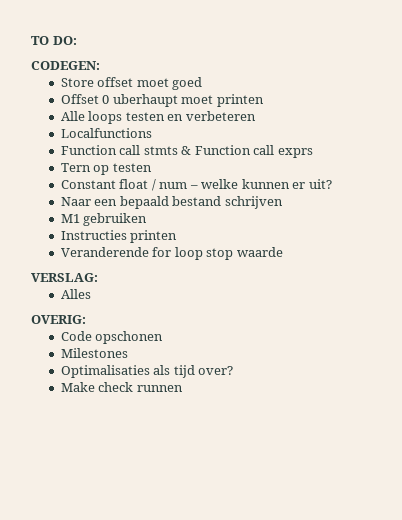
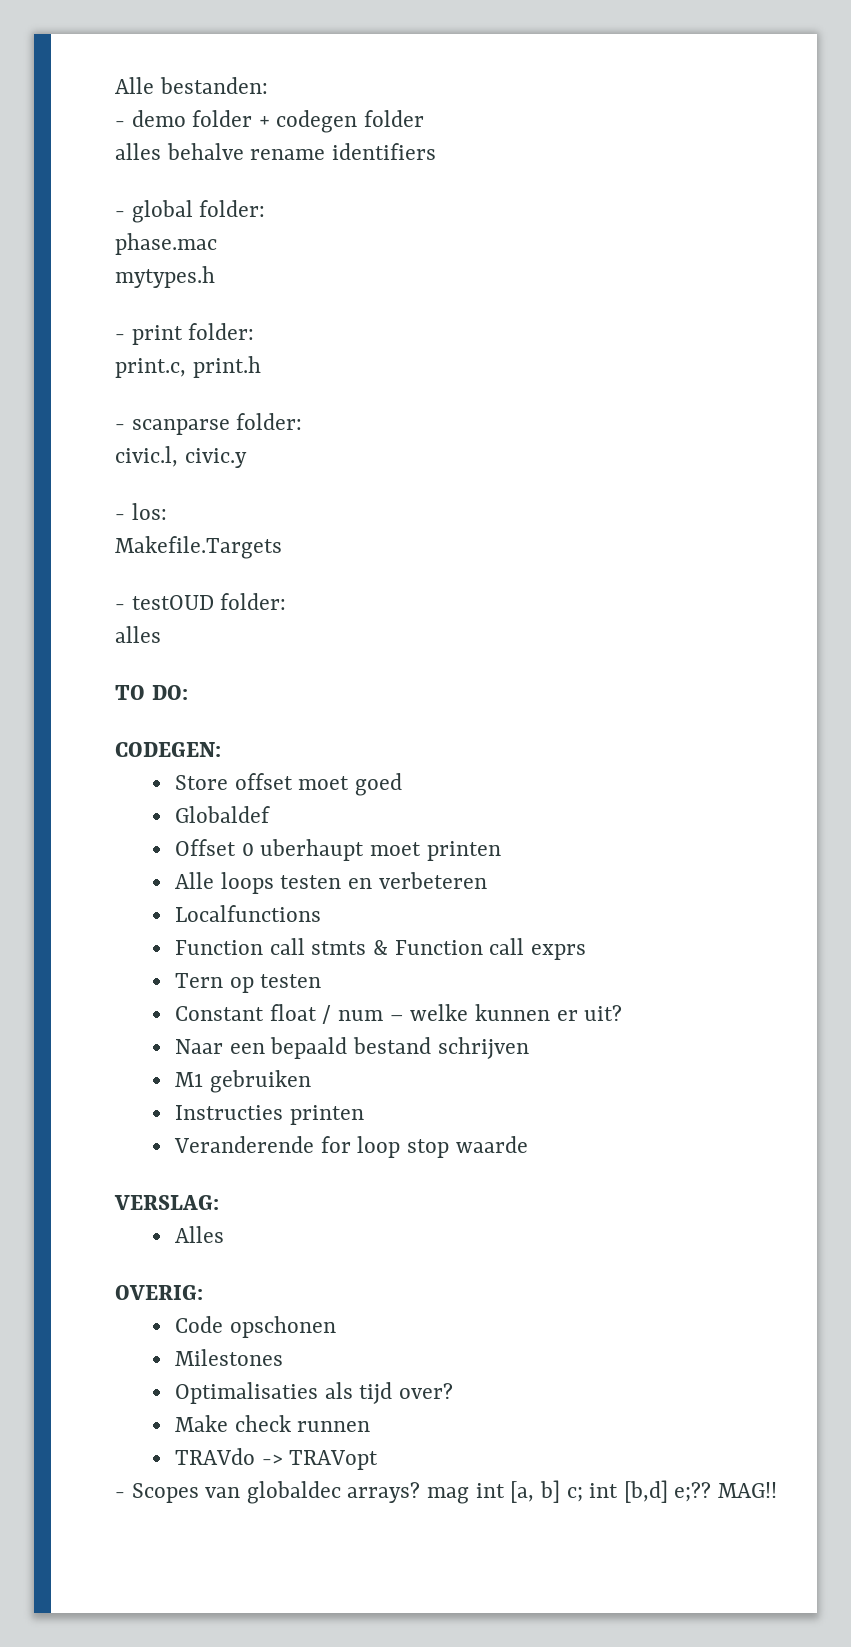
+ Alle bestanden:
+ - demo folder + codegen folder
+ alles behalve rename identifiers
+ - global folder:
+ phase.mac
+ mytypes.h
+ - print folder:
+ print.c, print.h
+ - scanparse folder:
+ civic.l, civic.y
+ - los:
+ Makefile.Targets
+ - testOUD folder:
+ alles
+ Globaldef
+ TRAVdo -> TRAVopt
+ - Scopes van globaldec arrays? mag int [a, b] c; int [b,d] e;?? MAG!!

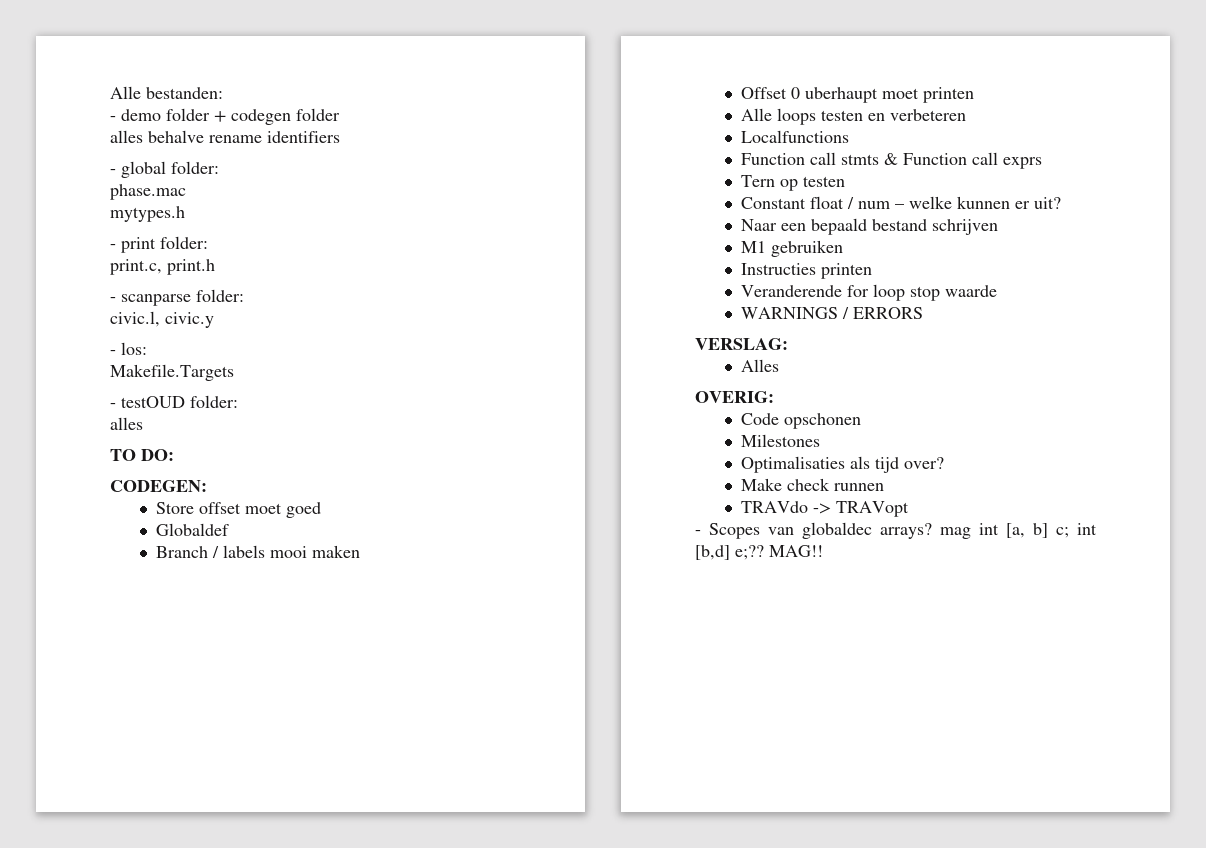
+ Branch / labels mooi maken
+ WARNINGS / ERRORS

